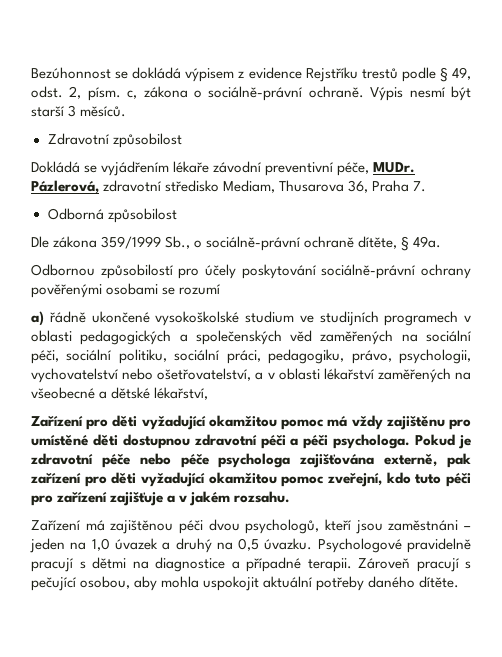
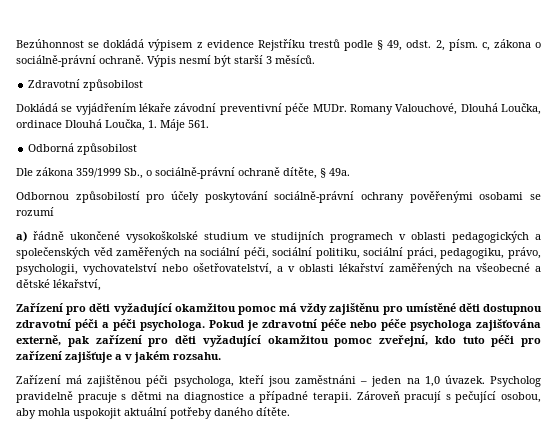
- Dokládá se vyjádřením lékaře závodní preventivní péče, MUDr. Pázlerová, zdravotní středisko Mediam, Thusarova 36, Praha 7.
+ Dokládá se vyjádřením lékaře závodní preventivní péče MUDr. Romany Valouchové, Dlouhá Loučka, ordinace Dlouhá Loučka, 1. Máje 561.
- Zařízení má zajištěnou péči dvou psychologů, kteří jsou zaměstnáni – jeden na 1,0 úvazek a druhý na 0,5 úvazku. Psychologové pravidelně pracují s dětmi na diagnostice a případné terapii.
+ Zařízení má zajištěnou péči psychologa, kteří jsou zaměstnáni – jeden na 1,0 úvazek. Psycholog pravidelně pracuje s dětmi na diagnostice a případné terapii.

